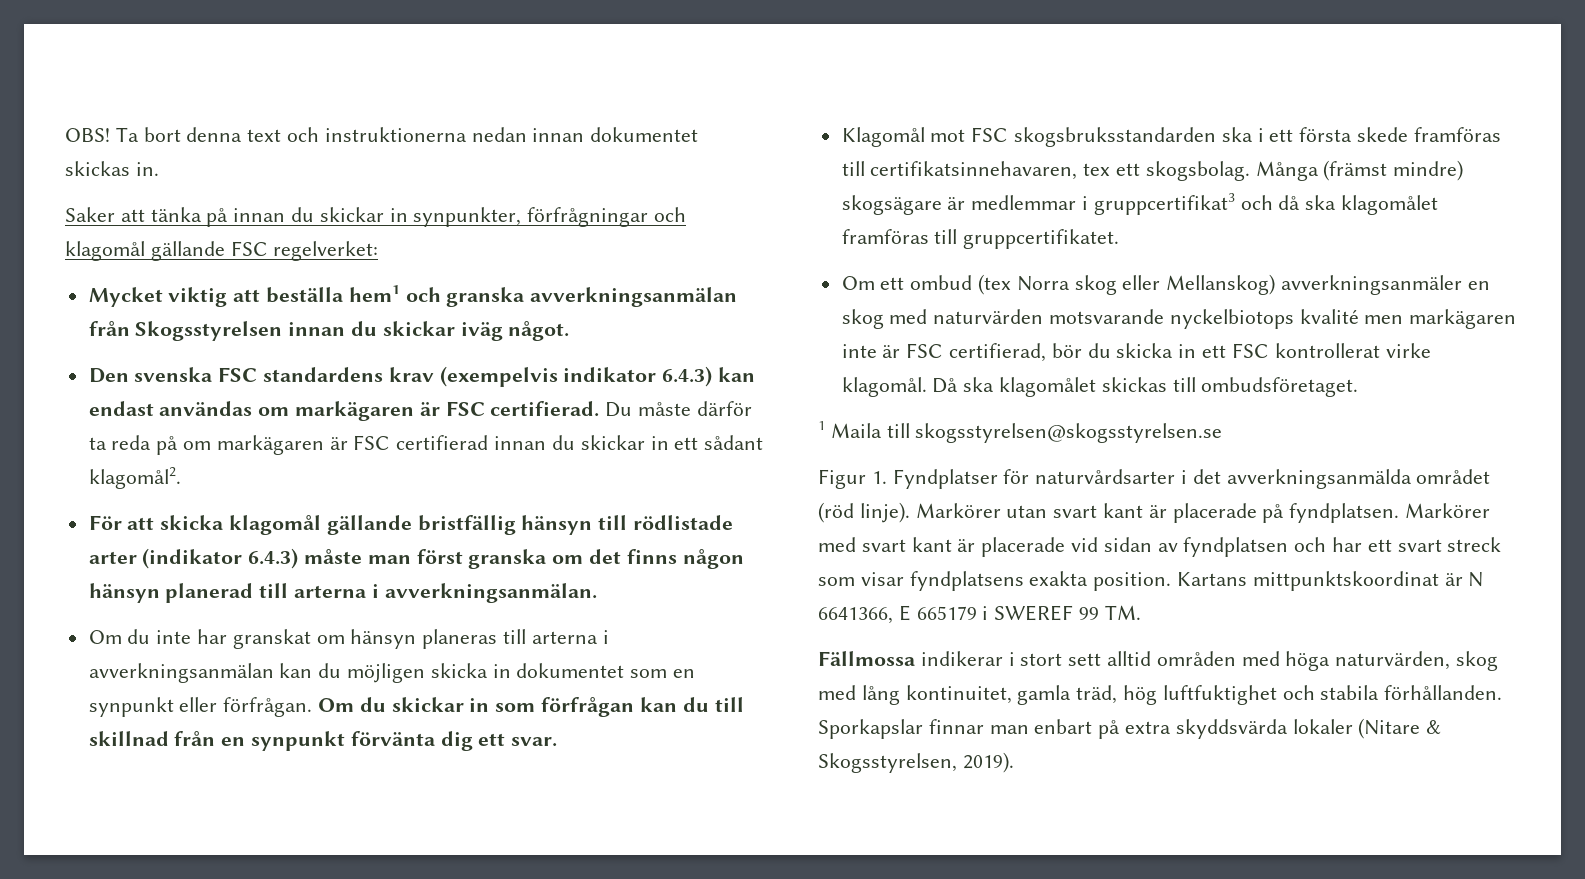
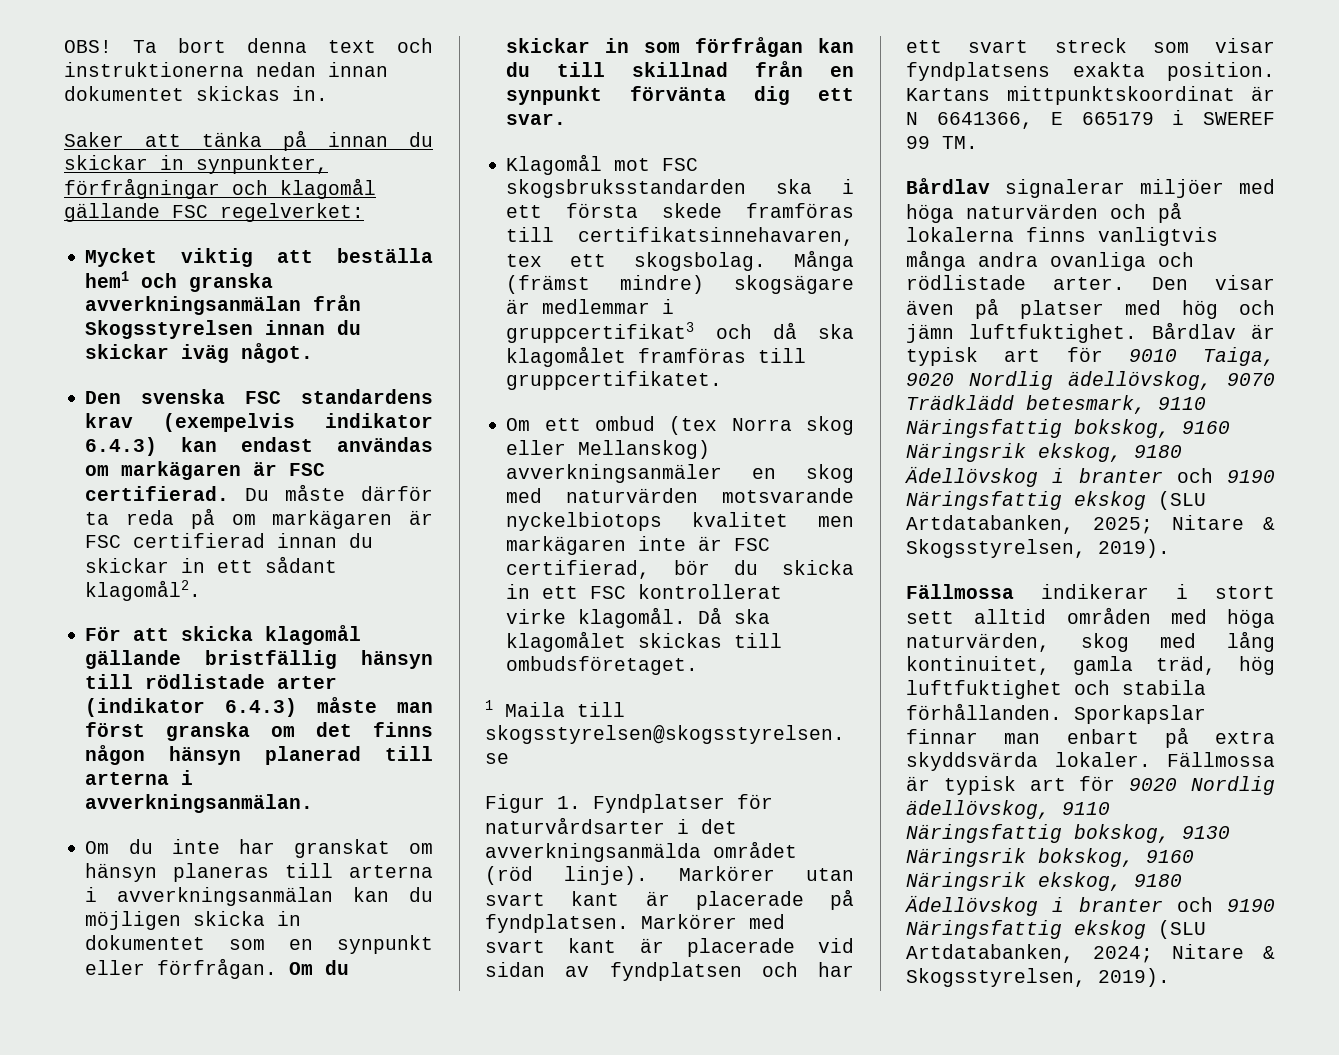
- Om ett ombud (tex Norra skog eller Mellanskog) avverkningsanmäler en skog med naturvärden motsvarande nyckelbiotops kvalité men markägaren inte är FSC certifierad, bör du skicka in ett FSC kontrollerat virke klagomål.
+ Om ett ombud (tex Norra skog eller Mellanskog) avverkningsanmäler en skog med naturvärden motsvarande nyckelbiotops kvalitet men markägaren inte är FSC certifierad, bör du skicka in ett FSC kontrollerat virke klagomål.
+ Bårdlav signalerar miljöer med höga naturvärden och på lokalerna finns vanligtvis många andra ovanliga och rödlistade arter. Den visar även på platser med hög och jämn luftfuktighet. Bårdlav är typisk art för 9010 Taiga, 9020 Nordlig ädellövskog, 9070 Trädklädd betesmark, 9110 Näringsfattig bokskog, 9160 Näringsrik ekskog, 9180 Ädellövskog i branter och 9190 Näringsfattig ekskog (SLU Artdatabanken, 2025; Nitare & Skogsstyrelsen, 2019).
- Sporkapslar finnar man enbart på extra skyddsvärda lokaler (Nitare & Skogsstyrelsen, 2019).
+ Sporkapslar finnar man enbart på extra skyddsvärda lokaler. Fällmossa är typisk art för 9020 Nordlig ädellövskog, 9110 Näringsfattig bokskog, 9130 Näringsrik bokskog, 9160 Näringsrik ekskog, 9180 Ädellövskog i branter och 9190 Näringsfattig ekskog (SLU Artdatabanken, 2024; Nitare & Skogsstyrelsen, 2019).

